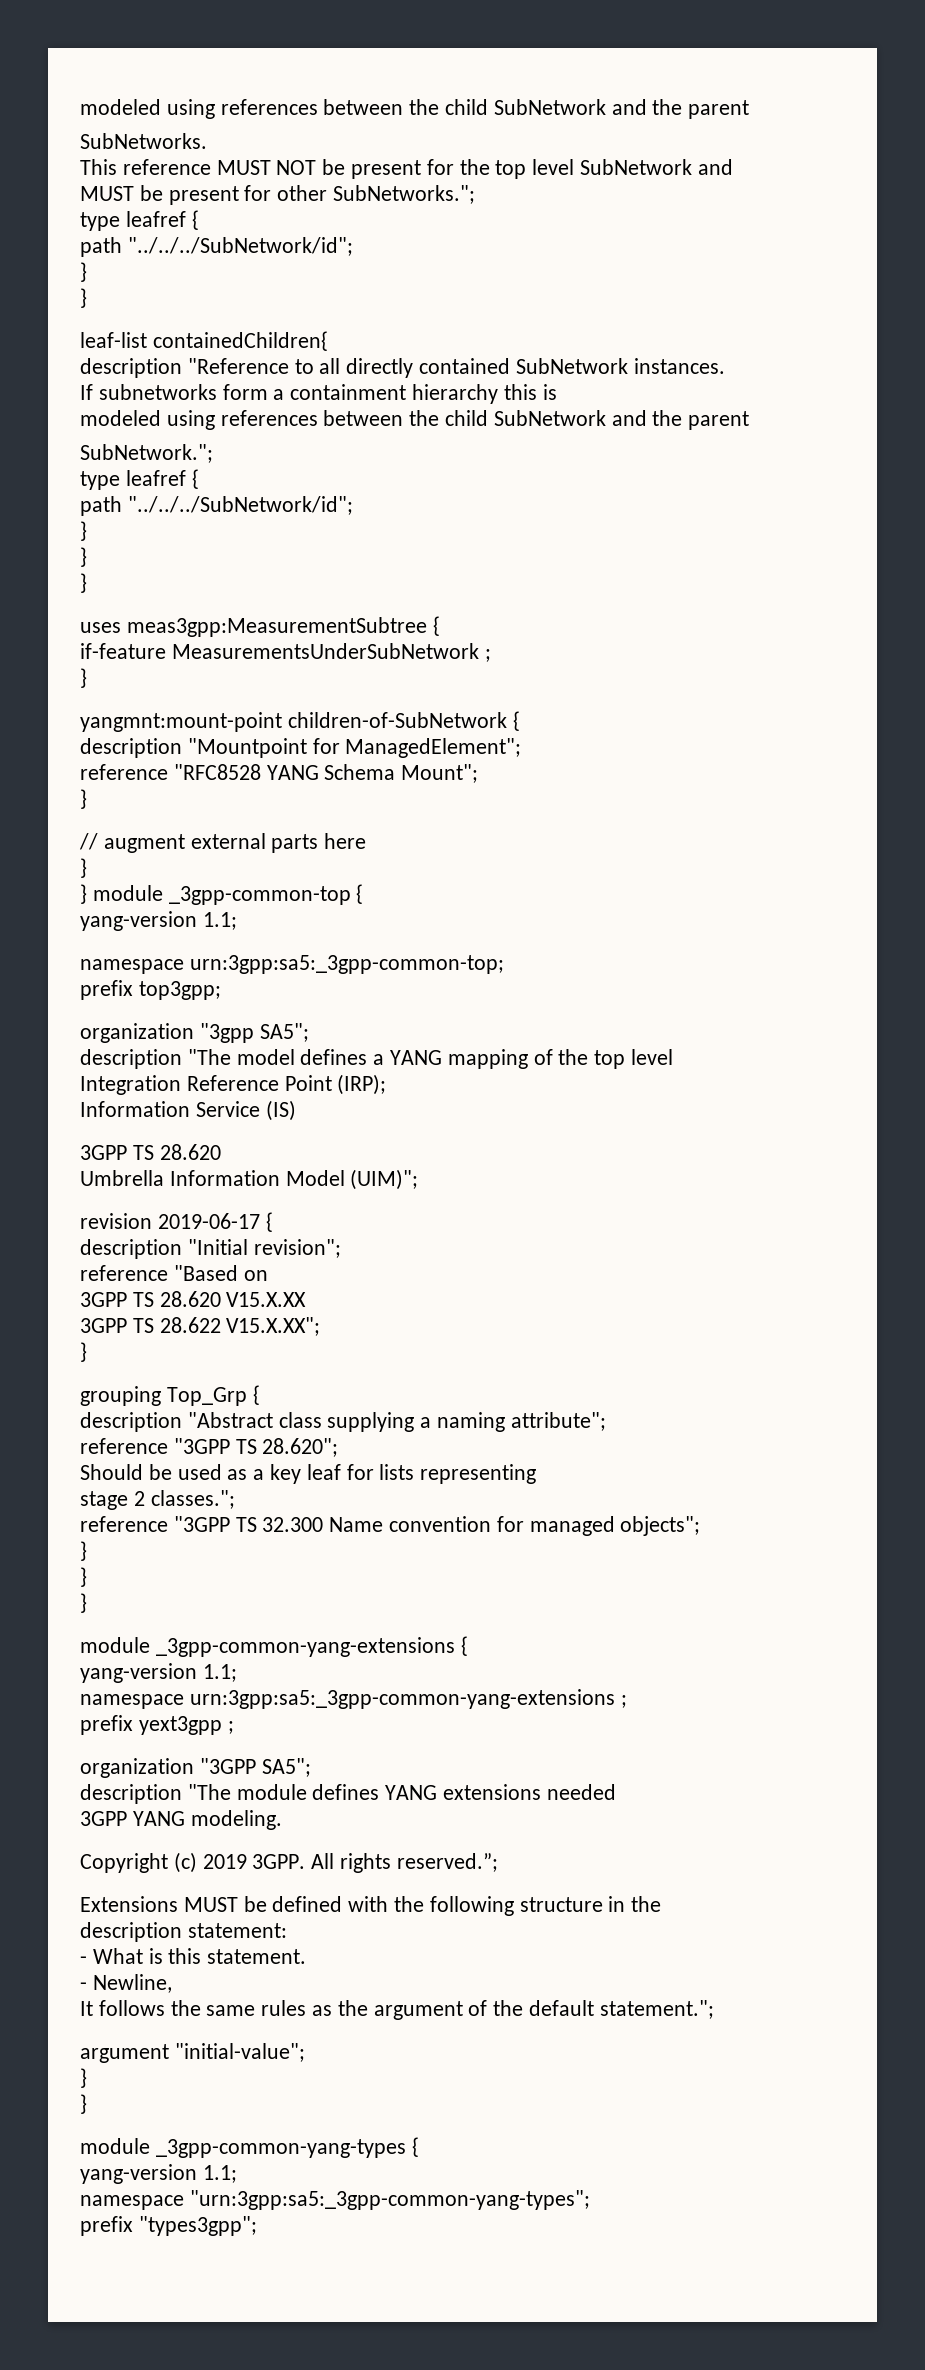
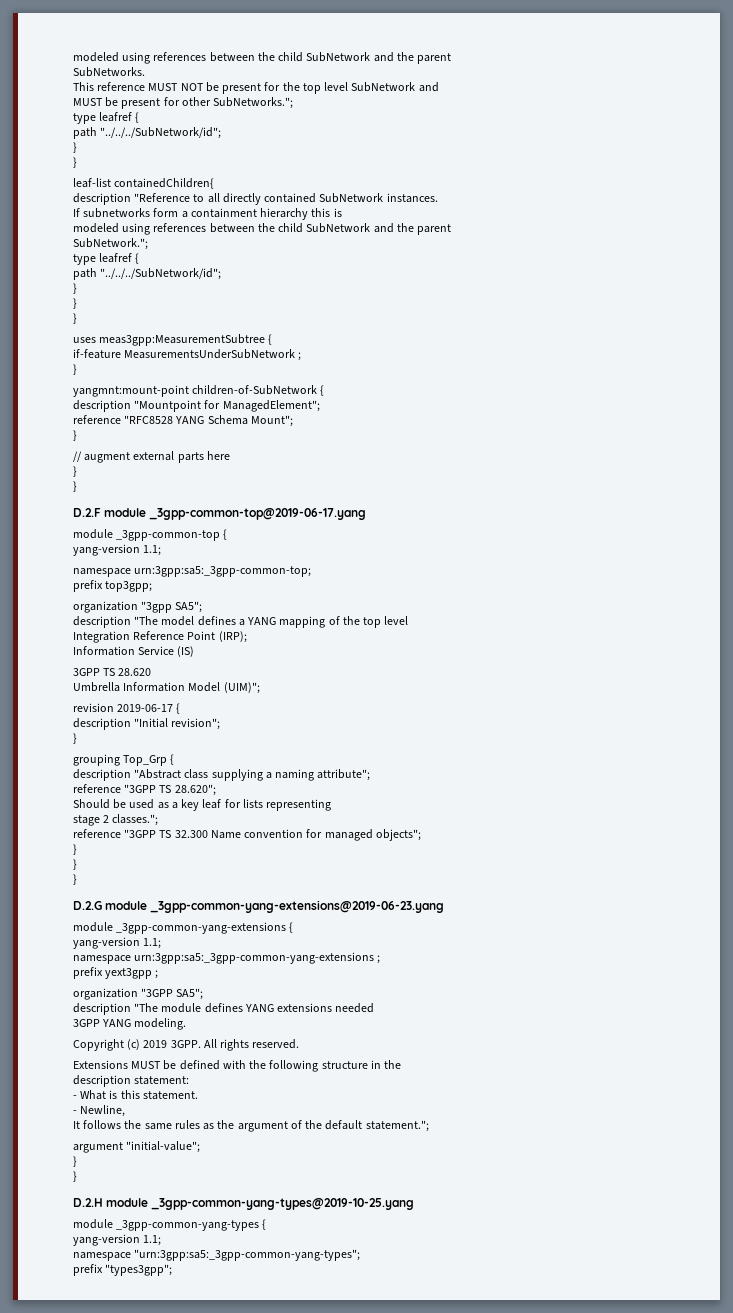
  // augment external parts here
  }
- } module _3gpp-common-top {
+ }
+ D.2.F module _3gpp-common-top@2019-06-17.yang
+ module _3gpp-common-top {
- reference "Based on
- 3GPP TS 28.620 V15.X.XX
- 3GPP TS 28.622 V15.X.XX";
+ D.2.G module _3gpp-common-yang-extensions@2019-06-23.yang
- All rights reserved.”;
+ All rights reserved.
+ D.2.H module _3gpp-common-yang-types@2019-10-25.yang

